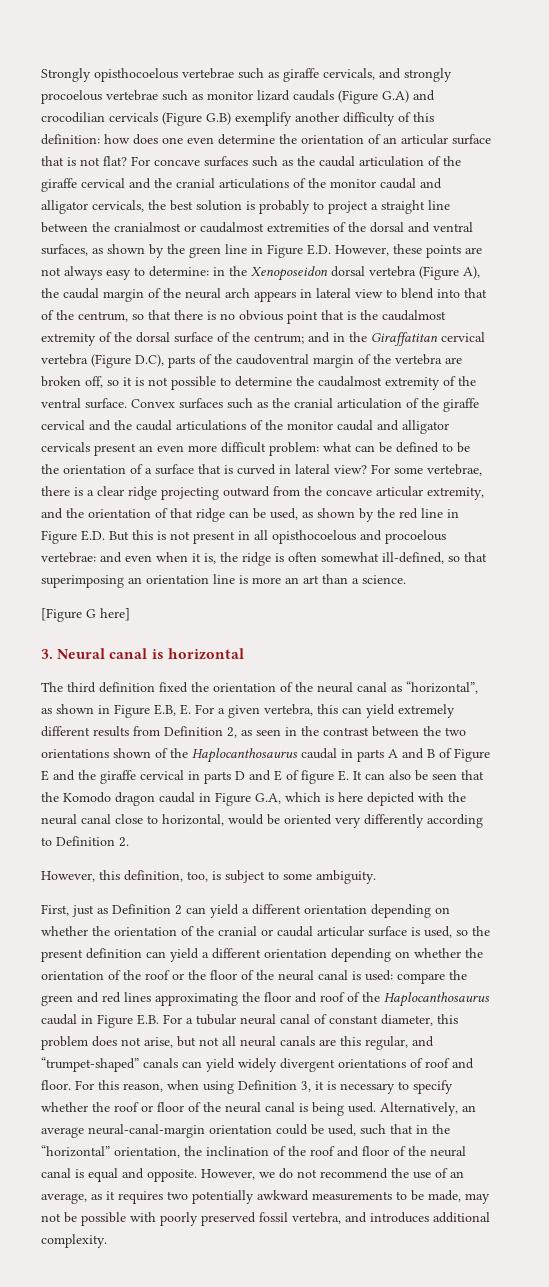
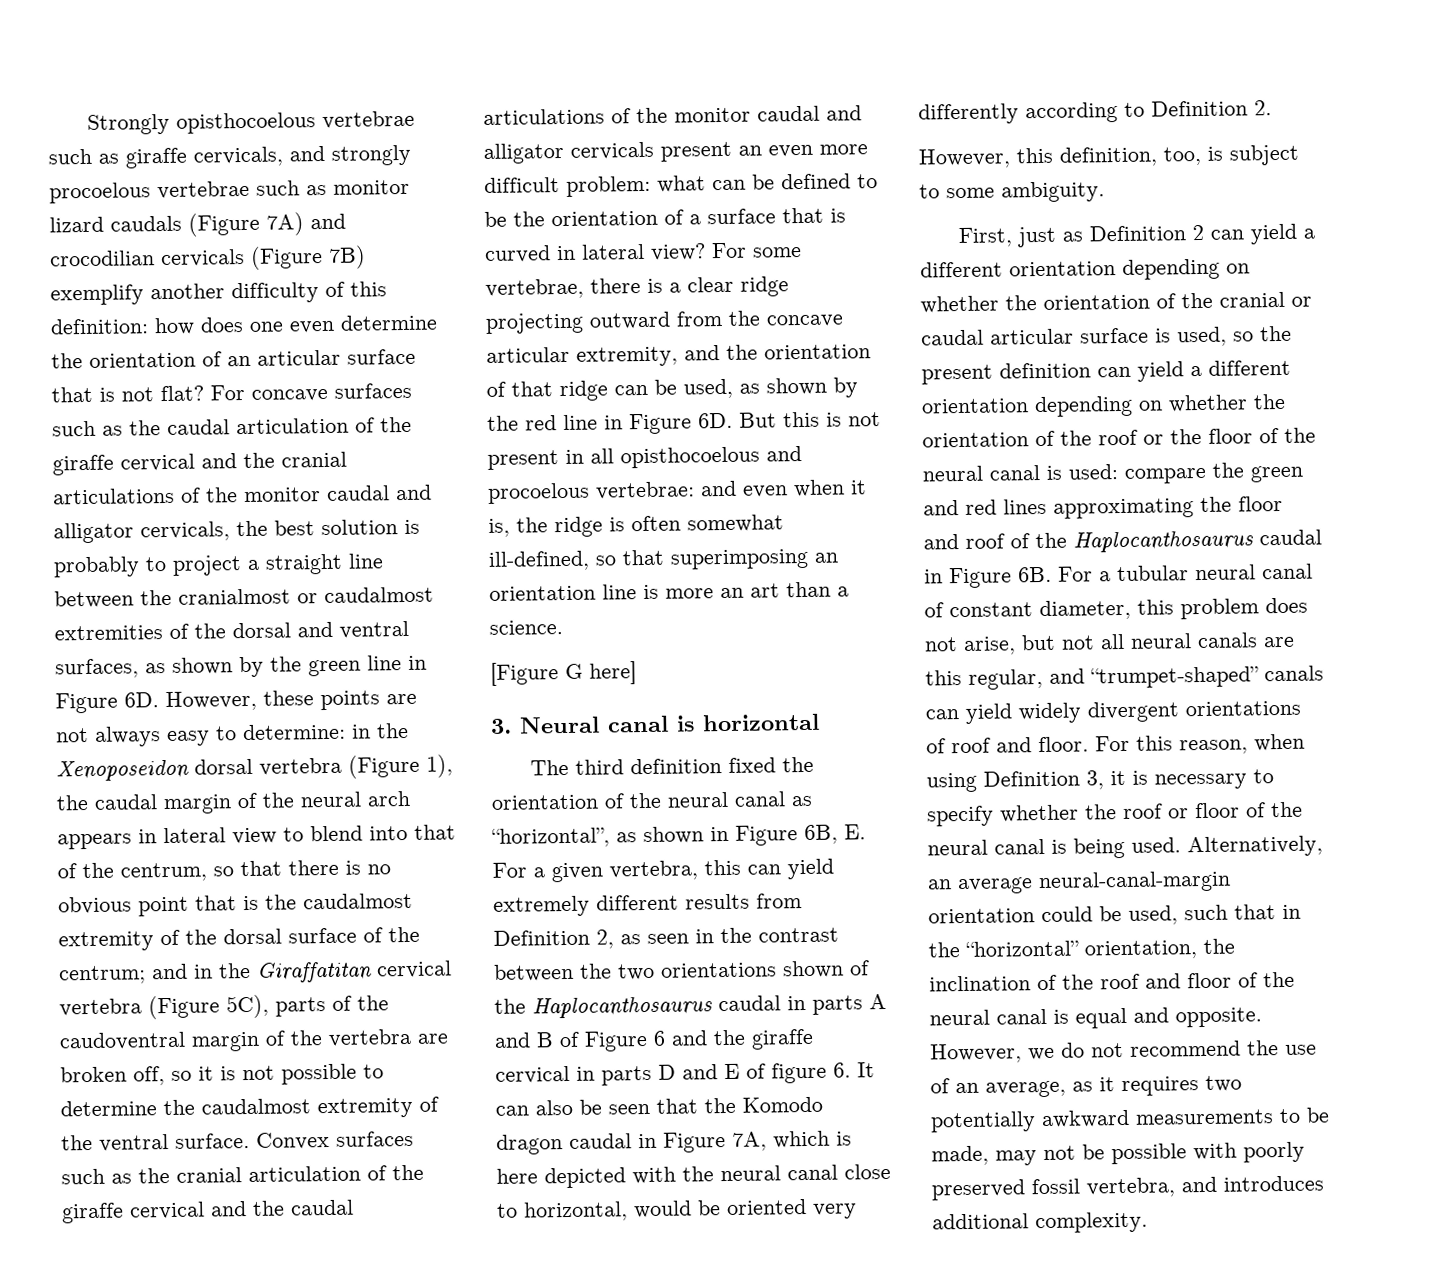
- Strongly opisthocoelous vertebrae such as giraffe cervicals, and strongly procoelous vertebrae such as monitor lizard caudals (Figure G.A) and crocodilian cervicals (Figure G.B) exemplify another difficulty of this definition: how does one even determine the orientation of an articular surface that is not flat?
+ Strongly opisthocoelous vertebrae such as giraffe cervicals, and strongly procoelous vertebrae such as monitor lizard caudals (Figure 7A) and crocodilian cervicals (Figure 7B) exemplify another difficulty of this definition: how does one even determine the orientation of an articular surface that is not flat?
- For concave surfaces such as the caudal articulation of the giraffe cervical and the cranial articulations of the monitor caudal and alligator cervicals, the best solution is probably to project a straight line between the cranialmost or caudalmost extremities of the dorsal and ventral surfaces, as shown by the green line in Figure E.D. However, these points are not always easy to determine:
+ For concave surfaces such as the caudal articulation of the giraffe cervical and the cranial articulations of the monitor caudal and alligator cervicals, the best solution is probably to project a straight line between the cranialmost or caudalmost extremities of the dorsal and ventral surfaces, as shown by the green line in Figure 6D. However, these points are not always easy to determine:
- in the Xenoposeidon dorsal vertebra (Figure A), the caudal margin of the neural arch appears in lateral view to blend into that of the centrum, so that there is no obvious point that is the caudalmost extremity of the dorsal surface of the centrum;
+ in the Xenoposeidon dorsal vertebra (Figure 1), the caudal margin of the neural arch appears in lateral view to blend into that of the centrum, so that there is no obvious point that is the caudalmost extremity of the dorsal surface of the centrum;
- and in the Giraffatitan cervical vertebra (Figure D.C), parts of the caudoventral margin of the vertebra are broken off, so it is not possible to determine the caudalmost extremity of the ventral surface.
+ and in the Giraffatitan cervical vertebra (Figure 5C), parts of the caudoventral margin of the vertebra are broken off, so it is not possible to determine the caudalmost extremity of the ventral surface.
- For some vertebrae, there is a clear ridge projecting outward from the concave articular extremity, and the orientation of that ridge can be used, as shown by the red line in Figure E.D. But this is not present in all opisthocoelous and procoelous vertebrae:
+ For some vertebrae, there is a clear ridge projecting outward from the concave articular extremity, and the orientation of that ridge can be used, as shown by the red line in Figure 6D. But this is not present in all opisthocoelous and procoelous vertebrae:
- The third definition fixed the orientation of the neural canal as “horizontal”, as shown in Figure E.B, E. For a given vertebra, this can yield extremely different results from Definition 2, as seen in the contrast between the two orientations shown of the Haplocanthosaurus caudal in parts A and B of Figure E and the giraffe cervical in parts D and E of figure E. It can also be seen that the Komodo dragon caudal in Figure G.A, which is here depicted with the neural canal close to horizontal, would be oriented very differently according to Definition 2.
+ The third definition fixed the orientation of the neural canal as “horizontal”, as shown in Figure 6B, E. For a given vertebra, this can yield extremely different results from Definition 2, as seen in the contrast between the two orientations shown of the Haplocanthosaurus caudal in parts A and B of Figure 6 and the giraffe cervical in parts D and E of figure 6. It can also be seen that the Komodo dragon caudal in Figure 7A, which is here depicted with the neural canal close to horizontal, would be oriented very differently according to Definition 2.
- compare the green and red lines approximating the floor and roof of the Haplocanthosaurus caudal in Figure E.B. For a tubular neural canal of constant diameter, this problem does not arise, but not all neural canals are this regular, and “trumpet-shaped” canals can yield widely divergent orientations of roof and floor.
+ compare the green and red lines approximating the floor and roof of the Haplocanthosaurus caudal in Figure 6B. For a tubular neural canal of constant diameter, this problem does not arise, but not all neural canals are this regular, and “trumpet-shaped” canals can yield widely divergent orientations of roof and floor.

